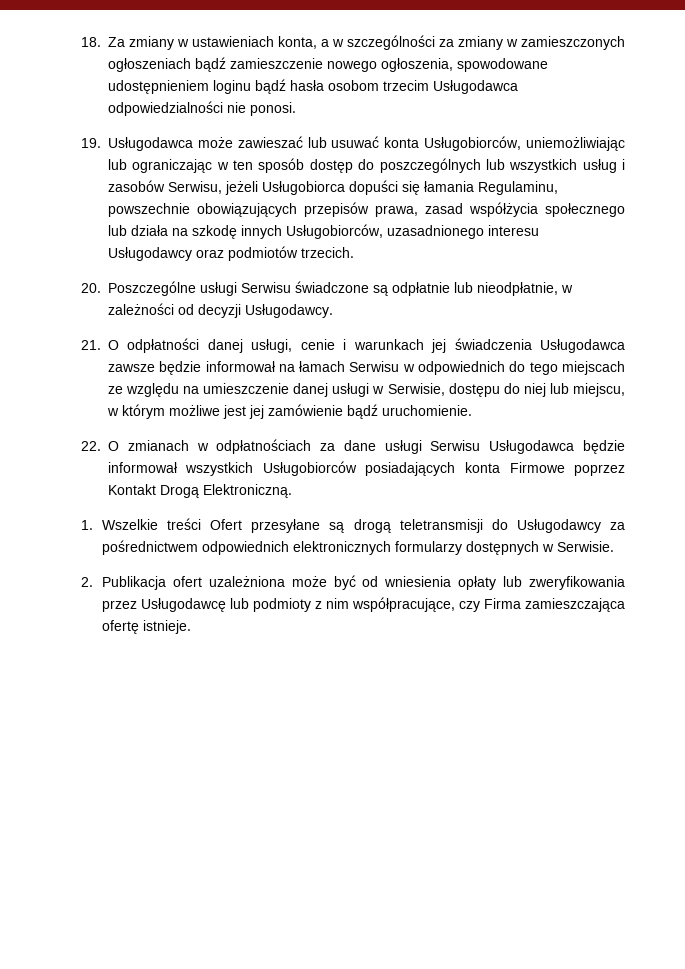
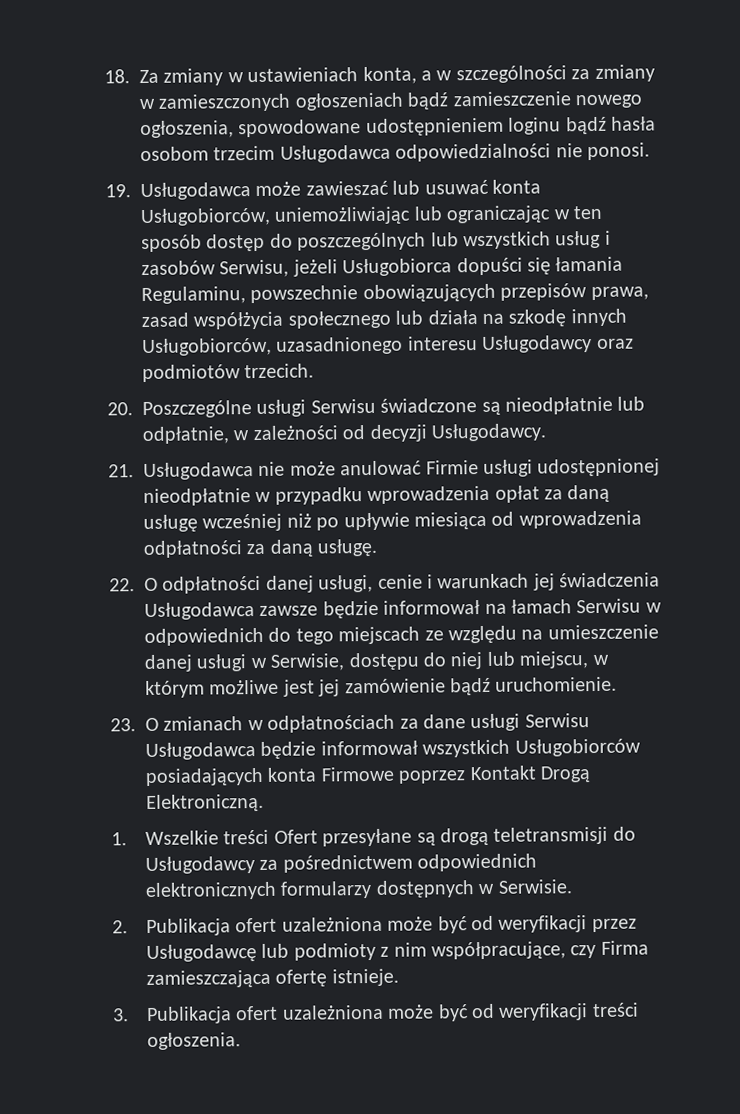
- 20. Poszczególne usługi Serwisu świadczone są odpłatnie lub nieodpłatnie, w zależności od decyzji Usługodawcy.
+ 20. Poszczególne usługi Serwisu świadczone są nieodpłatnie lub odpłatnie, w zależności od decyzji Usługodawcy.
- 21. O odpłatności danej usługi, cenie i warunkach jej świadczenia Usługodawca zawsze będzie informował na łamach Serwisu w odpowiednich do tego miejscach ze względu na umieszczenie danej usługi w Serwisie, dostępu do niej lub miejscu, w którym możliwe jest jej zamówienie bądź uruchomienie.
+ 21. Usługodawca nie może anulować Firmie usługi udostępnionej nieodpłatnie w przypadku wprowadzenia opłat za daną usługę wcześniej niż po upływie miesiąca od wprowadzenia odpłatności za daną usługę.
+ 22. O odpłatności danej usługi, cenie i warunkach jej świadczenia Usługodawca zawsze będzie informował na łamach Serwisu w odpowiednich do tego miejscach ze względu na umieszczenie danej usługi w Serwisie, dostępu do niej lub miejscu, w którym możliwe jest jej zamówienie bądź uruchomienie.
- 22. O zmianach w odpłatnościach za dane usługi Serwisu Usługodawca będzie informował wszystkich Usługobiorców posiadających konta Firmowe poprzez Kontakt Drogą Elektroniczną.
+ 23. O zmianach w odpłatnościach za dane usługi Serwisu Usługodawca będzie informował wszystkich Usługobiorców posiadających konta Firmowe poprzez Kontakt Drogą Elektroniczną.
- 2. Publikacja ofert uzależniona może być od wniesienia opłaty lub zweryfikowania przez Usługodawcę lub podmioty z nim współpracujące, czy Firma zamieszczająca ofertę istnieje.
+ 2. Publikacja ofert uzależniona może być od weryfikacji przez Usługodawcę lub podmioty z nim współpracujące, czy Firma zamieszczająca ofertę istnieje.
+ 3. Publikacja ofert uzależniona może być od weryfikacji treści ogłoszenia.

